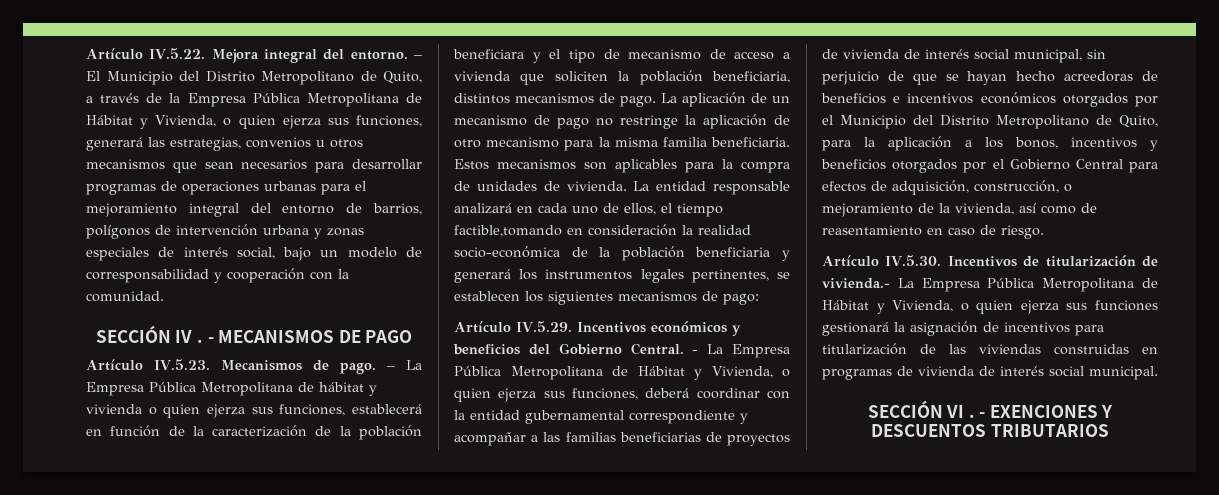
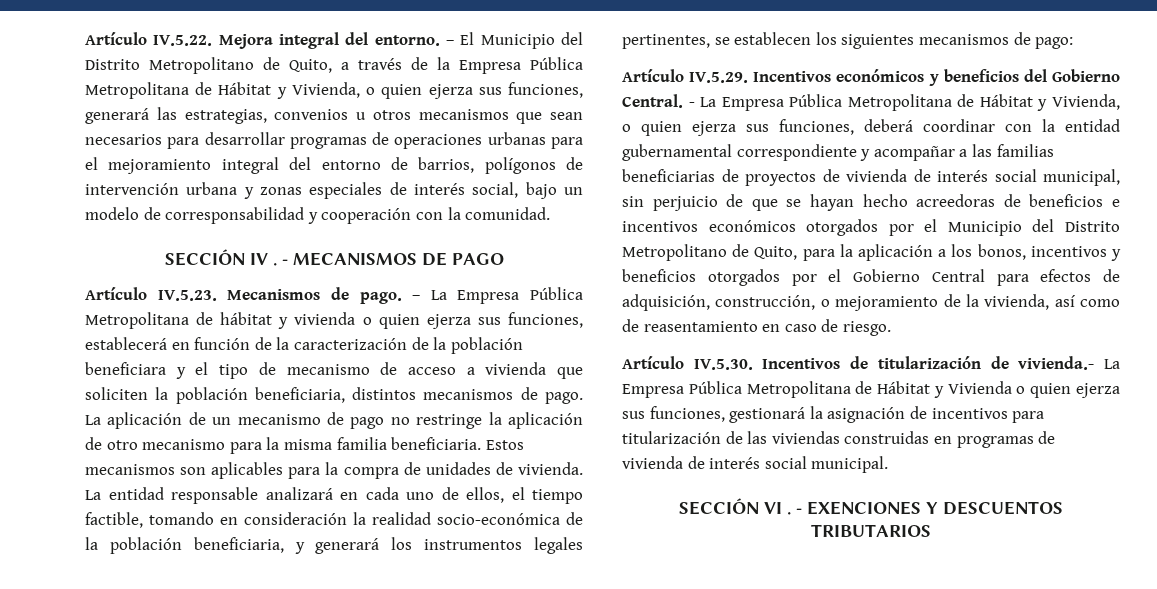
- La entidad responsable analizará en cada uno de ellos, el tiempo factible,tomando en consideración la realidad socio-económica de la población beneficiaria y generará los instrumentos legales pertinentes, se establecen los siguientes mecanismos de pago:
+ La entidad responsable analizará en cada uno de ellos, el tiempo factible, tomando en consideración la realidad socio-económica de la población beneficiaria, y generará los instrumentos legales pertinentes, se establecen los siguientes mecanismos de pago:
- Artículo IV.5.30. Incentivos de titularización de vivienda.- La Empresa Pública Metropolitana de Hábitat y Vivienda, o quien ejerza sus funciones gestionará la asignación de incentivos para titularización de las viviendas construidas en programas de vivienda de interés social municipal.
+ Artículo IV.5.30. Incentivos de titularización de vivienda.- La Empresa Pública Metropolitana de Hábitat y Vivienda o quien ejerza sus funciones, gestionará la asignación de incentivos para titularización de las viviendas construidas en programas de vivienda de interés social municipal.

